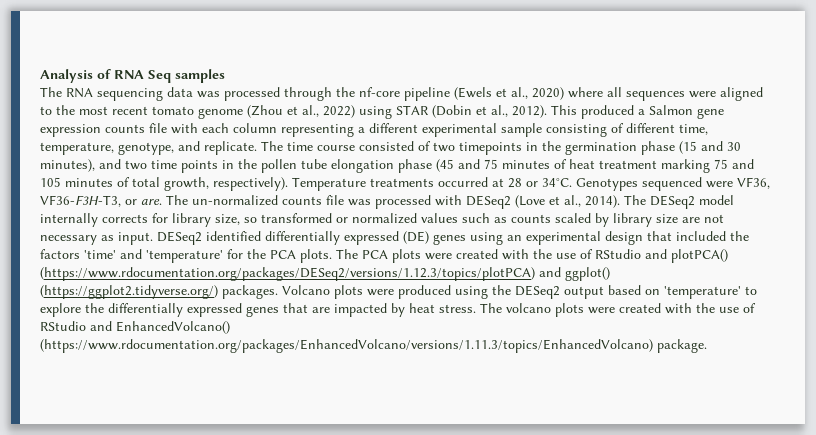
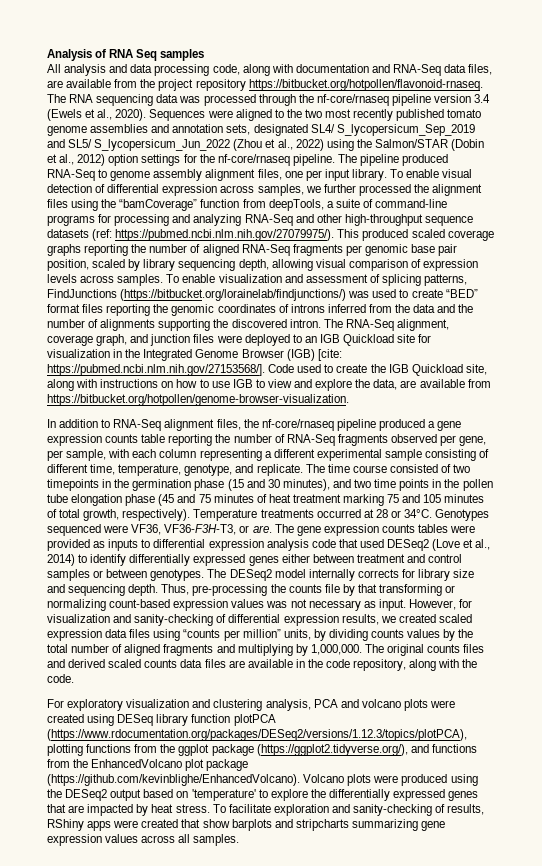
- The RNA sequencing data was processed through the nf-core pipeline (Ewels et al., 2020) where all sequences were aligned to the most recent tomato genome (Zhou et al., 2022) using STAR (Dobin et al., 2012). This produced a Salmon gene expression counts file with each column representing a different experimental sample consisting of different time, temperature, genotype, and replicate.
+ All analysis and data processing code, along with documentation and RNA-Seq data files, are available from the project repository https://bitbucket.org/hotpollen/flavonoid-rnaseq. The RNA sequencing data was processed through the nf-core/rnaseq pipeline version 3.4 (Ewels et al., 2020). Sequences were aligned to the two most recently published tomato genome assemblies and annotation sets, designated SL4/ S_lycopersicum_Sep_2019 and SL5/ S_lycopersicum_Jun_2022 (Zhou et al., 2022) using the Salmon/STAR (Dobin et al., 2012) option settings for the nf-core/rnaseq pipeline. The pipeline produced RNA-Seq to genome assembly alignment files, one per input library. To enable visual detection of differential expression across samples, we further processed the alignment files using the “bamCoverage” function from deepTools, a suite of command-line programs for processing and analyzing RNA-Seq and other high-throughput sequence datasets (ref: https://pubmed.ncbi.nlm.nih.gov/27079975/). This produced scaled coverage graphs reporting the number of aligned RNA-Seq fragments per genomic base pair position, scaled by library sequencing depth, allowing visual comparison of expression levels across samples. To enable visualization and assessment of splicing patterns, FindJunctions (https://bitbucket.org/lorainelab/findjunctions/) was used to create “BED” format files reporting the genomic coordinates of introns inferred from the data and the number of alignments supporting the discovered intron. The RNA-Seq alignment, coverage graph, and junction files were deployed to an IGB Quickload site for visualization in the Integrated Genome Browser (IGB) [cite: https://pubmed.ncbi.nlm.nih.gov/27153568/]. Code used to create the IGB Quickload site, along with instructions on how to use IGB to view and explore the data, are available from https://bitbucket.org/hotpollen/genome-browser-visualization.
+ In addition to RNA-Seq alignment files, the nf-core/rnaseq pipeline produced a gene expression counts table reporting the number of RNA-Seq fragments observed per gene, per sample, with each column representing a different experimental sample consisting of different time, temperature, genotype, and replicate.
- The un-normalized counts file was processed with DESeq2 (Love et al., 2014).
+ The gene expression counts tables were provided as inputs to differential expression analysis code that used DESeq2 (Love et al., 2014) to identify differentially expressed genes either between treatment and control samples or between genotypes.
- The DESeq2 model internally corrects for library size, so transformed or normalized values such as counts scaled by library size are not necessary as input. DESeq2 identified differentially expressed (DE) genes using an experimental design that included the factors 'time' and 'temperature' for the PCA plots. The PCA plots were created with the use of RStudio and plotPCA() (https://www.rdocumentation.org/packages/DESeq2/versions/1.12.3/topics/plotPCA) and ggplot() (https://ggplot2.tidyverse.org/) packages. Volcano plots were produced using the DESeq2 output based on 'temperature' to explore the differentially expressed genes that are impacted by heat stress.
+ The DESeq2 model internally corrects for library size and sequencing depth. Thus, pre-processing the counts file by that transforming or normalizing count-based expression values was not necessary as input. However, for visualization and sanity-checking of differential expression results, we created scaled expression data files using “counts per million” units, by dividing counts values by the total number of aligned fragments and multiplying by 1,000,000. The original counts files and derived scaled counts data files are available in the code repository, along with the code.
+ For exploratory visualization and clustering analysis, PCA and volcano plots were created using DESeq library function plotPCA (https://www.rdocumentation.org/packages/DESeq2/versions/1.12.3/topics/plotPCA), plotting functions from the ggplot package (https://ggplot2.tidyverse.org/), and functions from the EnhancedVolcano plot package (https://github.com/kevinblighe/EnhancedVolcano). Volcano plots were produced using the DESeq2 output based on 'temperature' to explore the differentially expressed genes that are impacted by heat stress.
- The volcano plots were created with the use of RStudio and EnhancedVolcano() (https://www.rdocumentation.org/packages/EnhancedVolcano/versions/1.11.3/topics/EnhancedVolcano) package.
+ To facilitate exploration and sanity-checking of results, RShiny apps were created that show barplots and stripcharts summarizing gene expression values across all samples.

